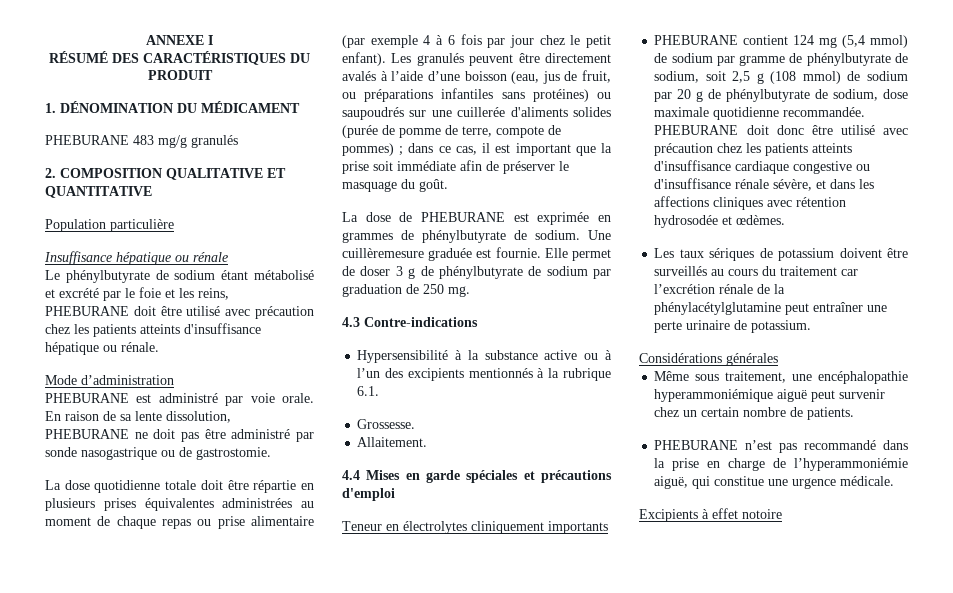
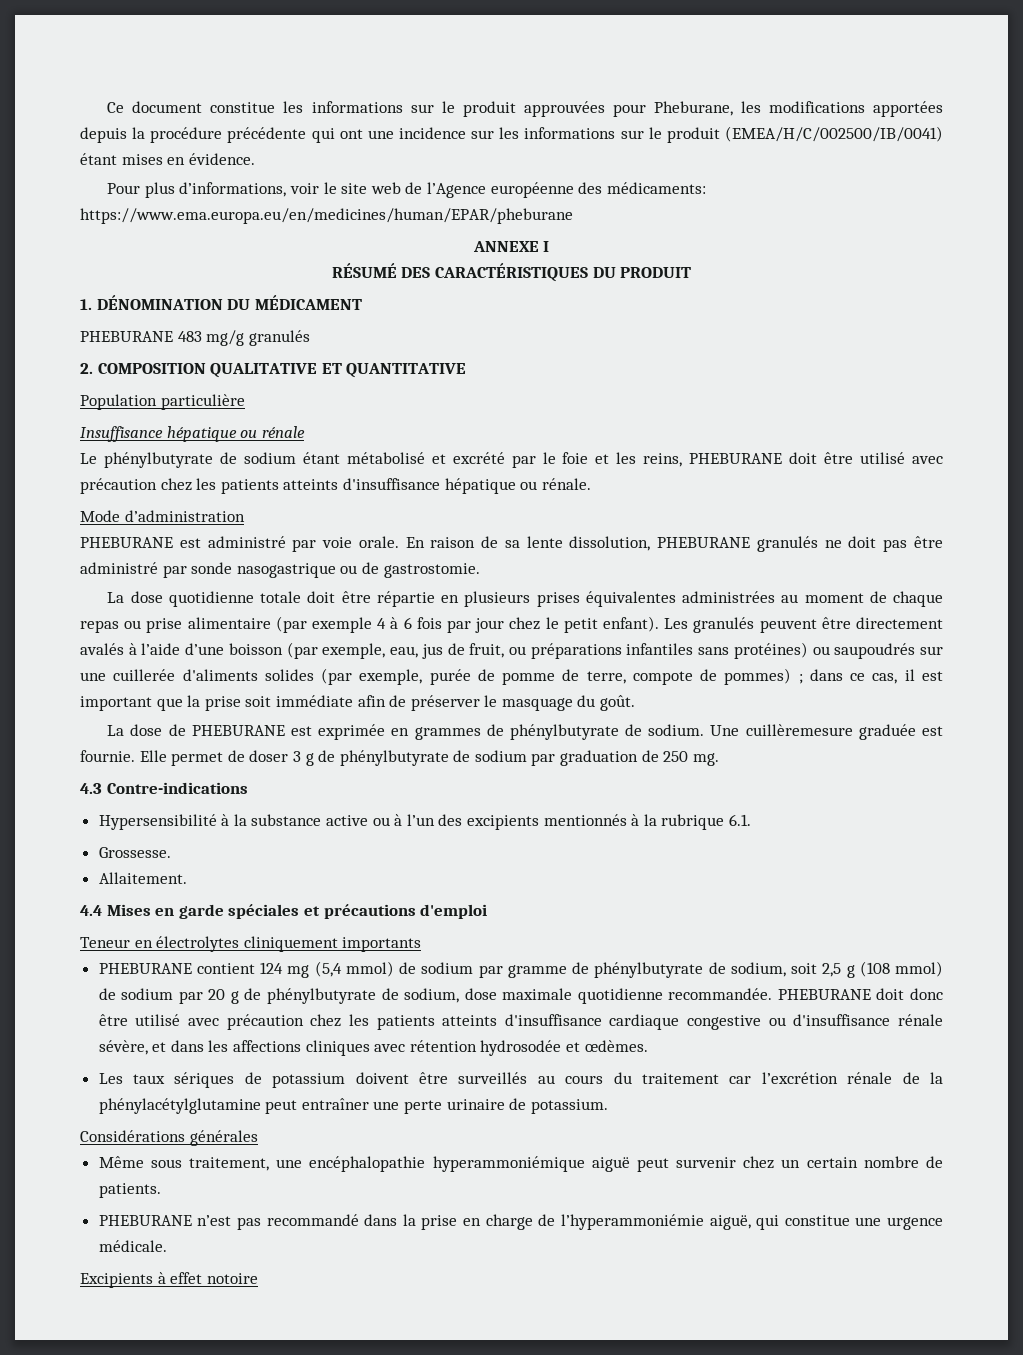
+ Ce document constitue les informations sur le produit approuvées pour Pheburane, les modifications apportées depuis la procédure précédente qui ont une incidence sur les informations sur le produit (EMEA/H/C/002500/IB/0041) étant mises en évidence.
+ Pour plus d’informations, voir le site web de l’Agence européenne des médicaments: https://www.ema.europa.eu/en/medicines/human/EPAR/pheburane
- En raison de sa lente dissolution, PHEBURANE ne doit pas être administré par sonde nasogastrique ou de gastrostomie.
+ En raison de sa lente dissolution, PHEBURANE granulés ne doit pas être administré par sonde nasogastrique ou de gastrostomie.
- Les granulés peuvent être directement avalés à l’aide d’une boisson (eau, jus de fruit, ou préparations infantiles sans protéines) ou saupoudrés sur une cuillerée d'aliments solides (purée de pomme de terre, compote de pommes) ; dans ce cas, il est important que la prise soit immédiate afin de préserver le masquage du goût.
+ Les granulés peuvent être directement avalés à l’aide d’une boisson (par exemple, eau, jus de fruit, ou préparations infantiles sans protéines) ou saupoudrés sur une cuillerée d'aliments solides (par exemple, purée de pomme de terre, compote de pommes) ; dans ce cas, il est important que la prise soit immédiate afin de préserver le masquage du goût.

